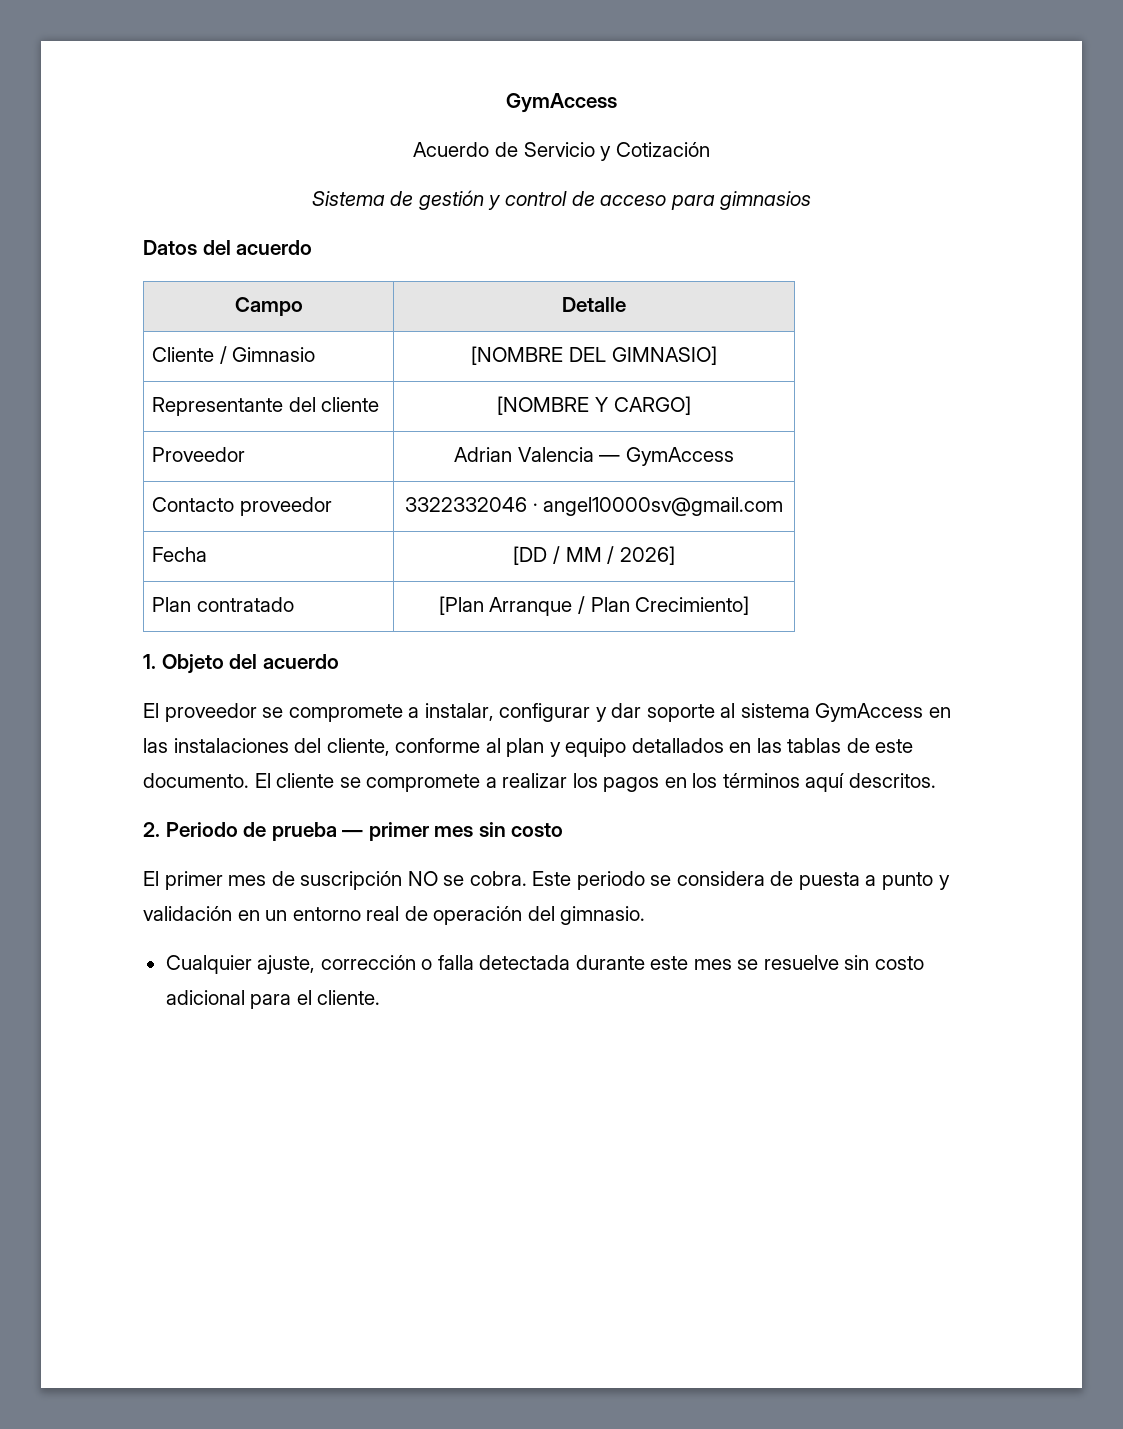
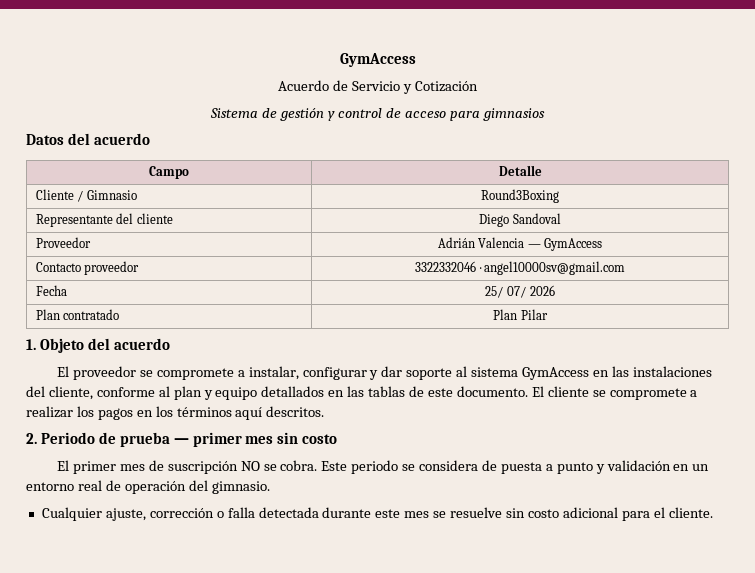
- Cliente / Gimnasio | [NOMBRE DEL GIMNASIO]
+ Cliente / Gimnasio | Round3Boxing
- Representante del cliente | [NOMBRE Y CARGO]
+ Representante del cliente | Diego Sandoval
- Proveedor | Adrian Valencia — GymAccess
+ Proveedor | Adrián Valencia — GymAccess
- Fecha | [DD / MM / 2026]
- Plan contratado | [Plan Arranque / Plan Crecimiento]
+ Fecha | 25/ 07/ 2026
+ Plan contratado | Plan Pilar

